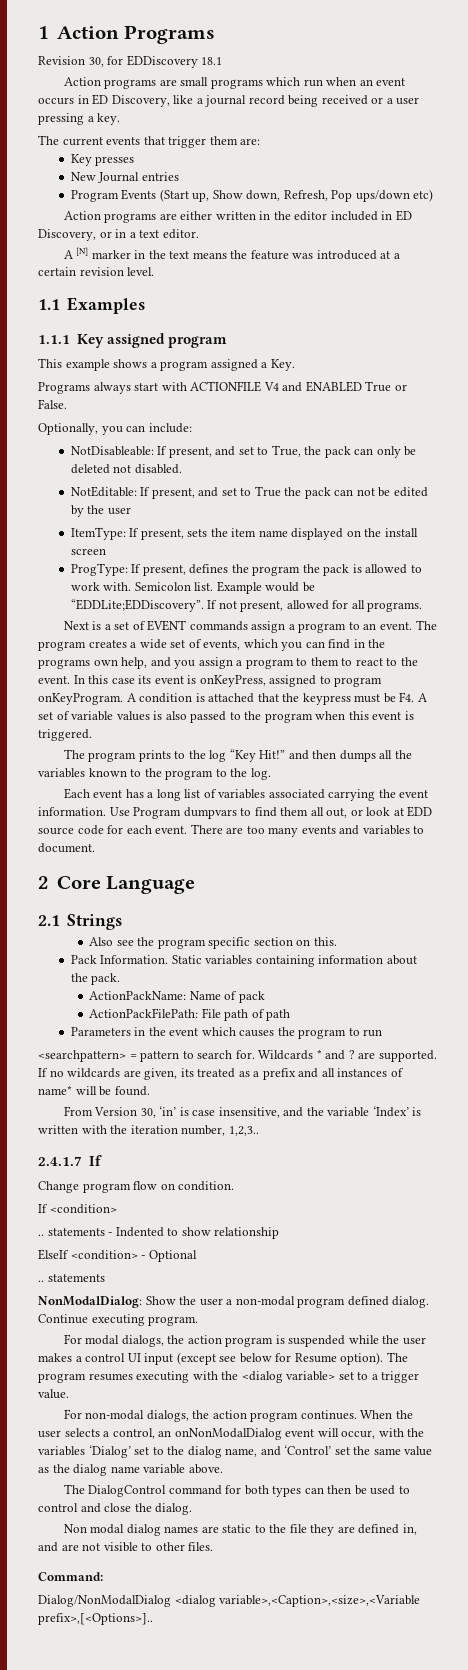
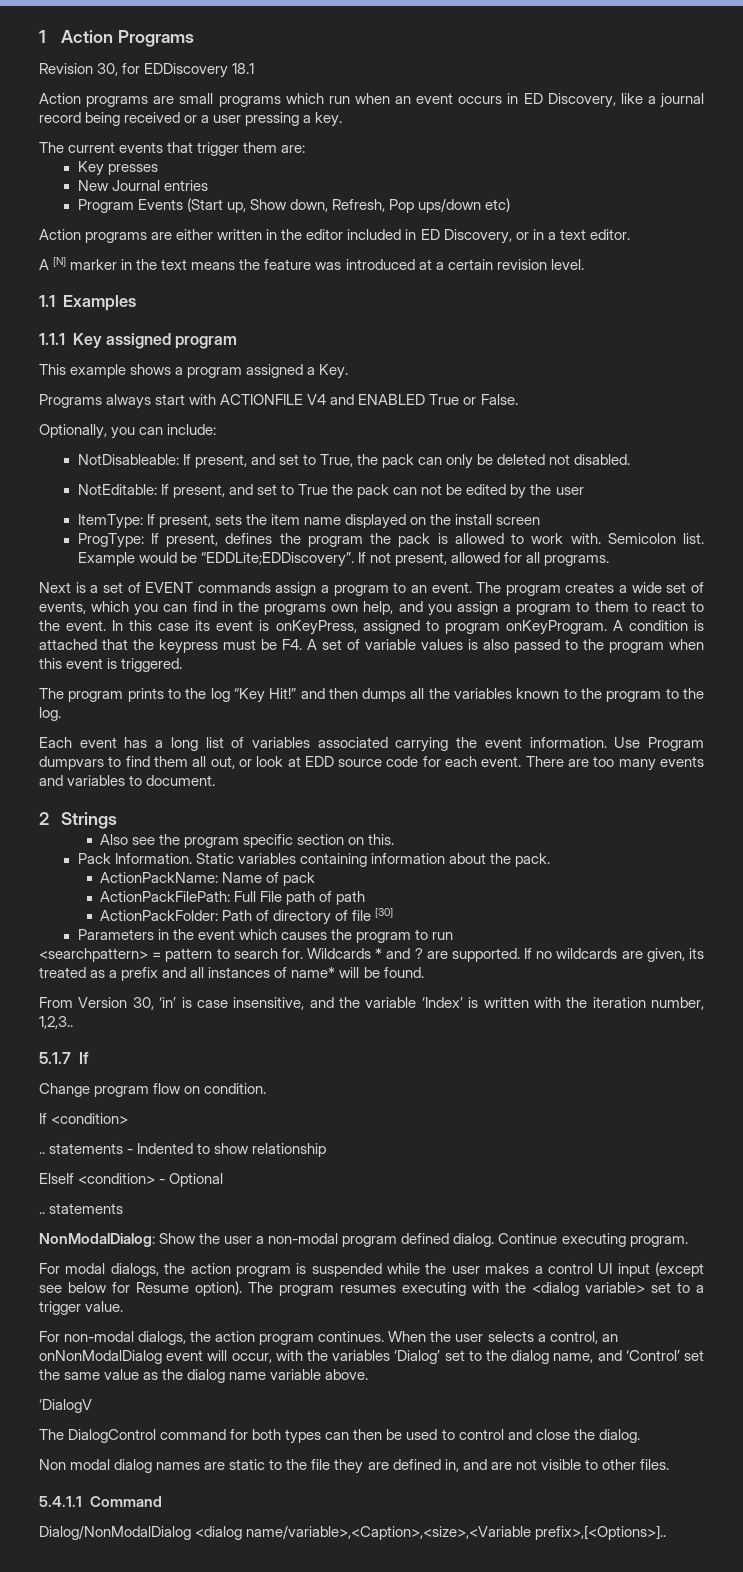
- 2 Core Language
- 2.1 Strings
+ 2 Strings
- ActionPackFilePath: File path of path
+ ActionPackFilePath: Full File path of path
+ ActionPackFolder: Path of directory of file [30]
- 2.4.1.7 If
+ 5.1.7 If
+ ‘DialogV
- Command:
+ 5.4.1.1 Command
- Dialog/NonModalDialog <dialog variable>,<Caption>,<size>,<Variable prefix>,[<Options>]..
+ Dialog/NonModalDialog <dialog name/variable>,<Caption>,<size>,<Variable prefix>,[<Options>]..

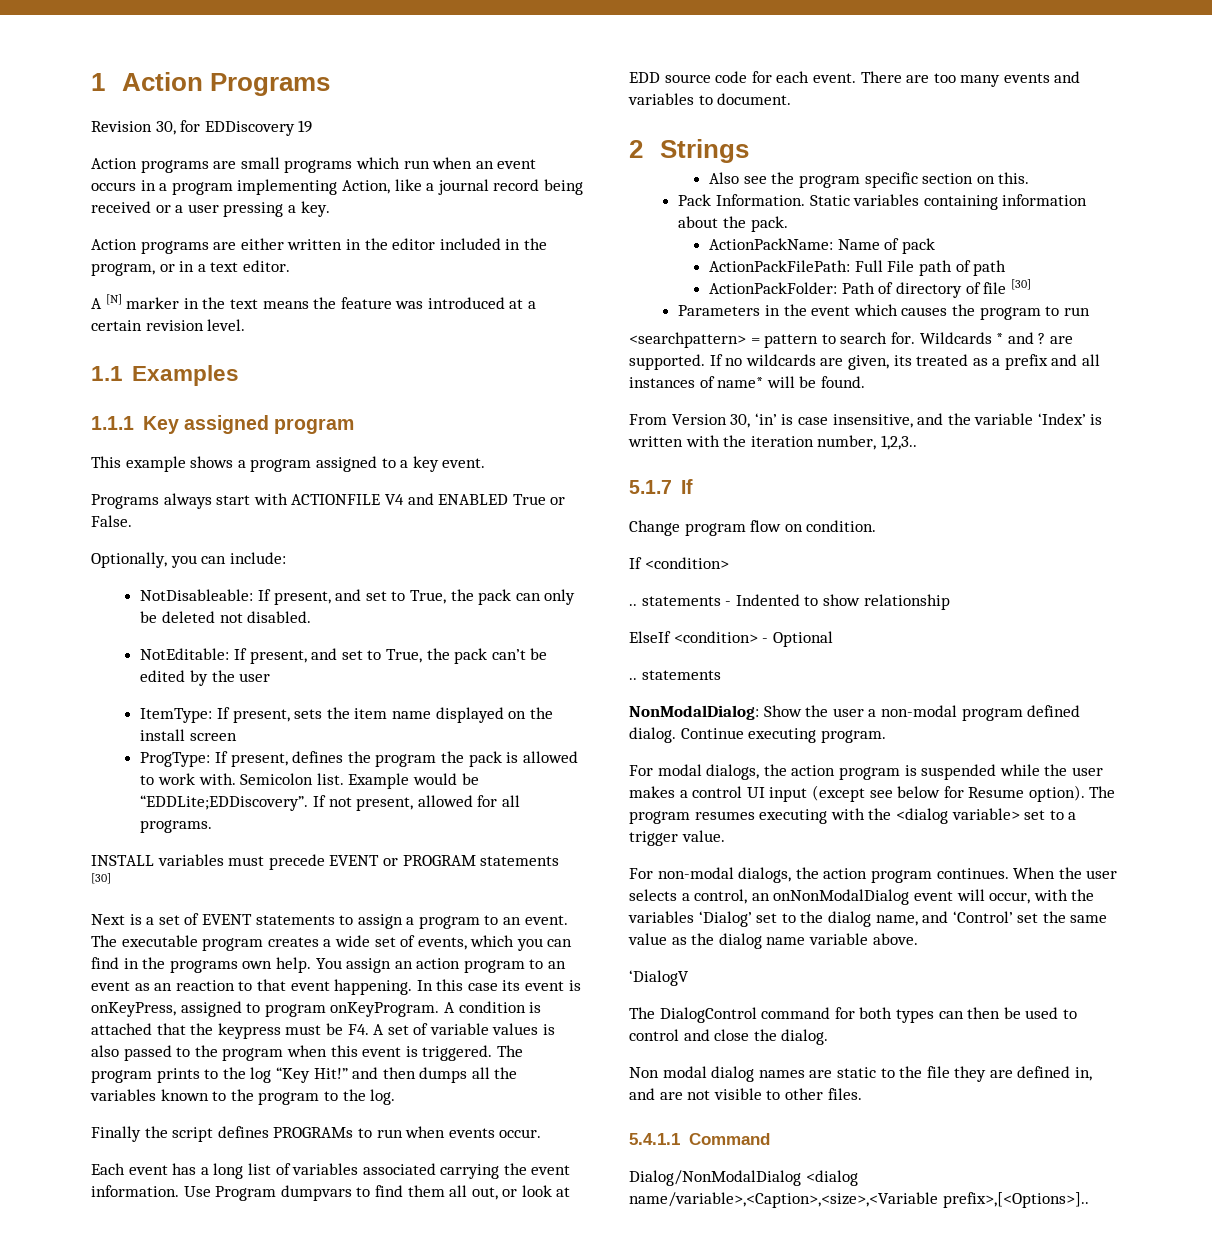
- Revision 30, for EDDiscovery 18.1
+ Revision 30, for EDDiscovery 19
- Action programs are small programs which run when an event occurs in ED Discovery, like a journal record being received or a user pressing a key.
+ Action programs are small programs which run when an event occurs in a program implementing Action, like a journal record being received or a user pressing a key.
- The current events that trigger them are:
- Key presses
- New Journal entries
- Program Events (Start up, Show down, Refresh, Pop ups/down etc)
- Action programs are either written in the editor included in ED Discovery, or in a text editor.
+ Action programs are either written in the editor included in the program, or in a text editor.
- This example shows a program assigned a Key.
+ This example shows a program assigned to a key event.
- NotEditable: If present, and set to True the pack can not be edited by the user
+ NotEditable: If present, and set to True, the pack can’t be edited by the user
+ INSTALL variables must precede EVENT or PROGRAM statements [30]
- Next is a set of EVENT commands assign a program to an event.
+ Next is a set of EVENT statements to assign a program to an event.
- The program creates a wide set of events, which you can find in the programs own help, and you assign a program to them to react to the event.
+ The executable program creates a wide set of events, which you can find in the programs own help. You assign an action program to an event as an reaction to that event happening.
- A condition is attached that the keypress must be F4. A set of variable values is also passed to the program when this event is triggered.
- The program prints to the log “Key Hit!” and then dumps all the variables known to the program to the log.
+ A condition is attached that the keypress must be F4. A set of variable values is also passed to the program when this event is triggered. The program prints to the log “Key Hit!” and then dumps all the variables known to the program to the log.
+ Finally the script defines PROGRAMs to run when events occur.

